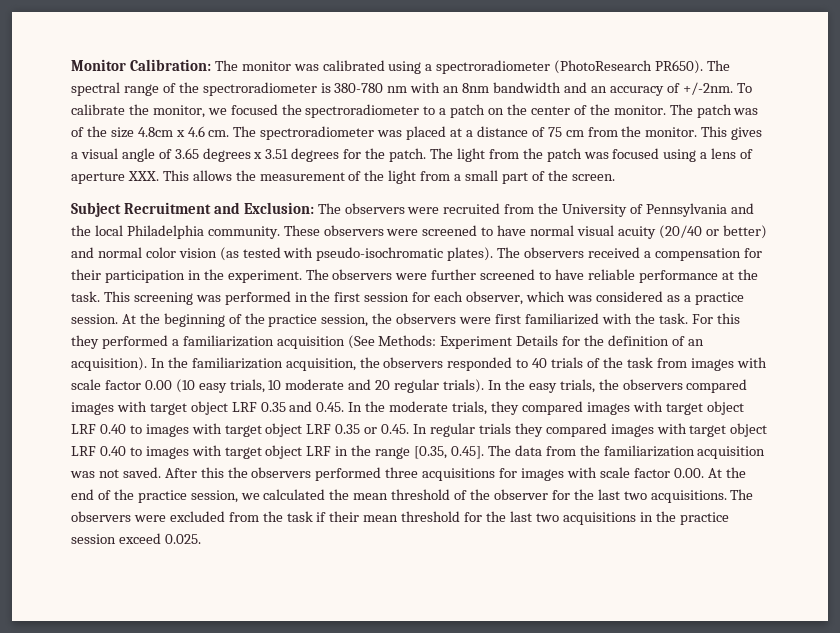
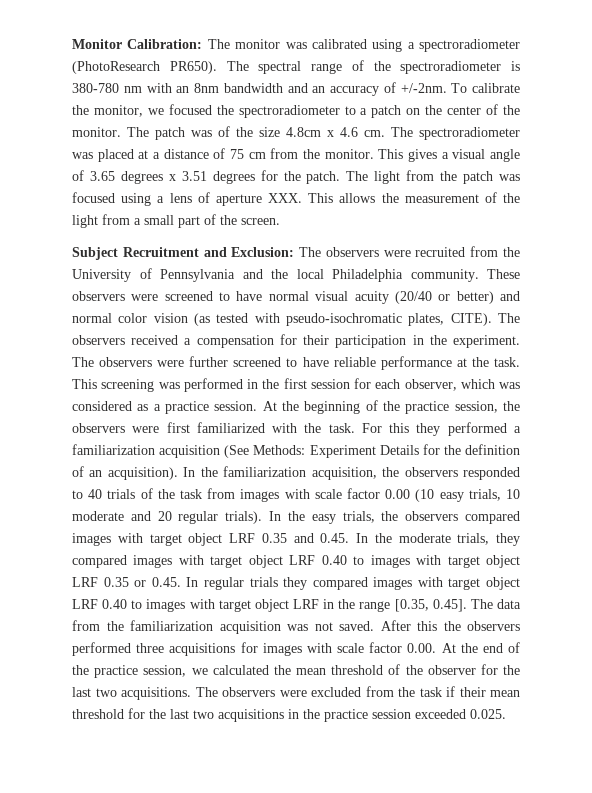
- These observers were screened to have normal visual acuity (20/40 or better) and normal color vision (as tested with pseudo-isochromatic plates).
+ These observers were screened to have normal visual acuity (20/40 or better) and normal color vision (as tested with pseudo-isochromatic plates, CITE).
- The observers were excluded from the task if their mean threshold for the last two acquisitions in the practice session exceed 0.025.
+ The observers were excluded from the task if their mean threshold for the last two acquisitions in the practice session exceeded 0.025.

